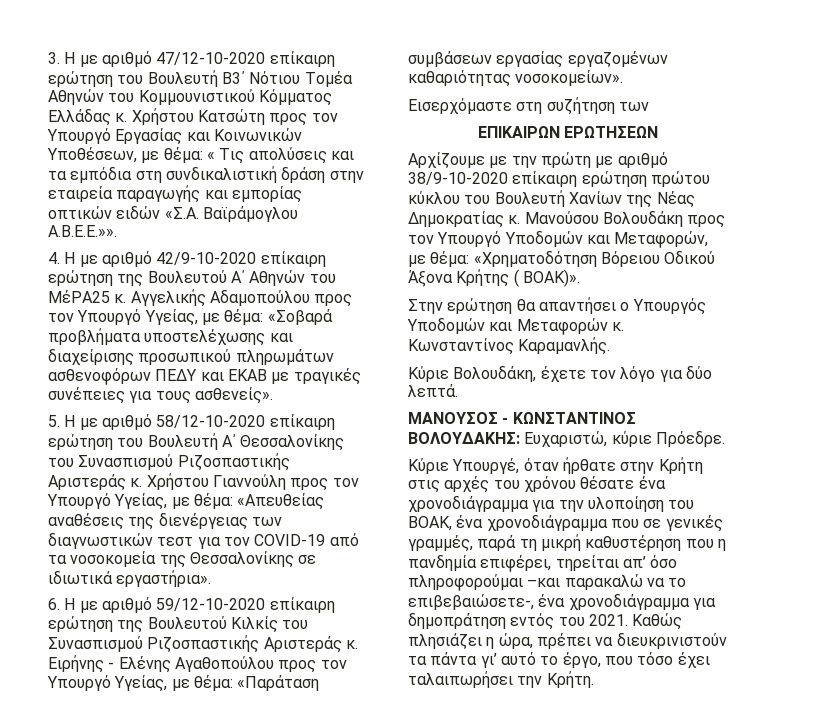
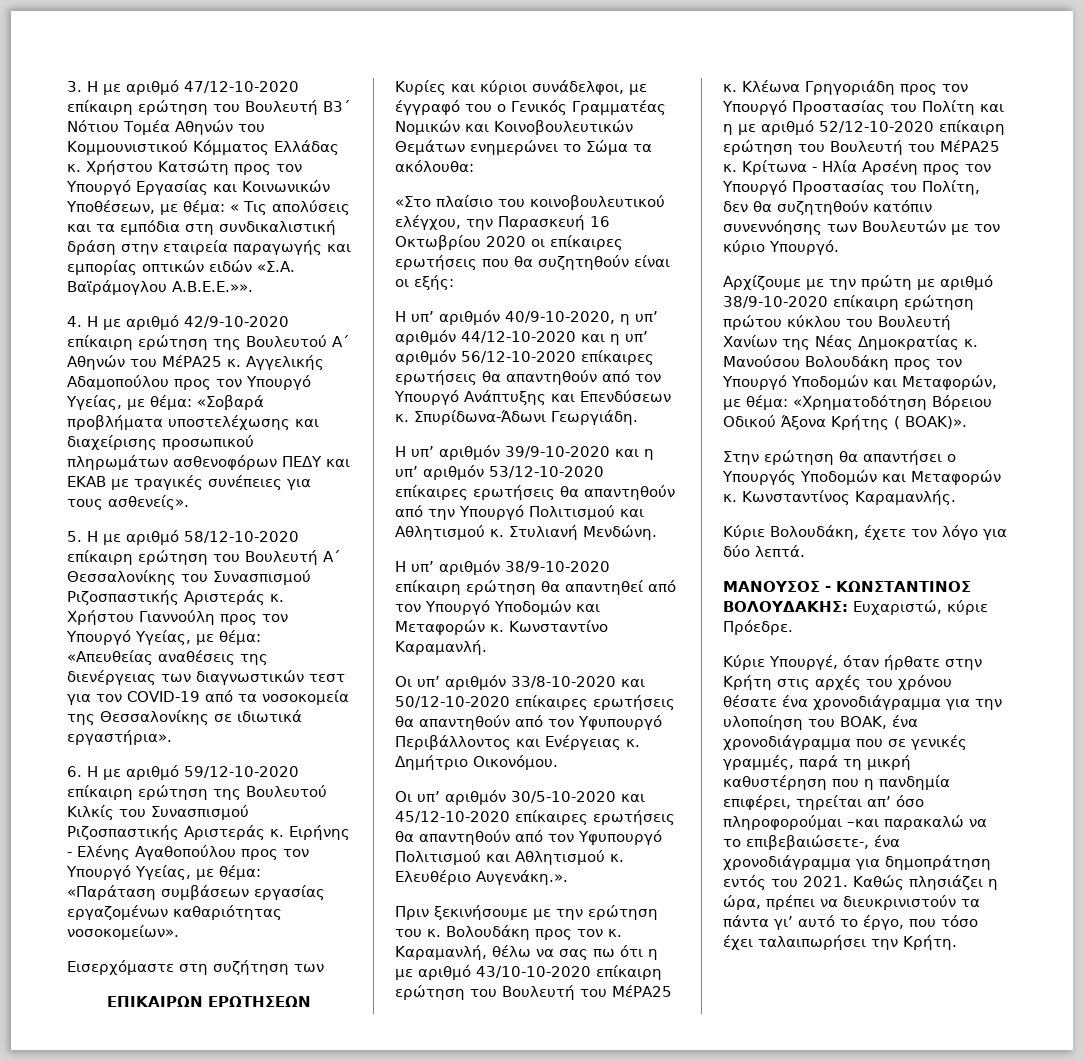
+ Κυρίες και κύριοι συνάδελφοι, με έγγραφό του ο Γενικός Γραμματέας Νομικών και Κοινοβουλευτικών Θεμάτων ενημερώνει το Σώμα τα ακόλουθα:
+ «Στο πλαίσιο του κοινοβουλευτικού ελέγχου, την Παρασκευή 16 Οκτωβρίου 2020 οι επίκαιρες ερωτήσεις που θα συζητηθούν είναι οι εξής:
+ Η υπ’ αριθμόν 40/9-10-2020, η υπ’ αριθμόν 44/12-10-2020 και η υπ’ αριθμόν 56/12-10-2020 επίκαιρες ερωτήσεις θα απαντηθούν από τον Υπουργό Ανάπτυξης και Επενδύσεων κ. Σπυρίδωνα-Άδωνι Γεωργιάδη.
+ Η υπ’ αριθμόν 39/9-10-2020 και η υπ’ αριθμόν 53/12-10-2020 επίκαιρες ερωτήσεις θα απαντηθούν από την Υπουργό Πολιτισμού και Αθλητισμού κ. Στυλιανή Μενδώνη.
+ Η υπ’ αριθμόν 38/9-10-2020 επίκαιρη ερώτηση θα απαντηθεί από τον Υπουργό Υποδομών και Μεταφορών κ. Κωνσταντίνο Καραμανλή.
+ Οι υπ’ αριθμόν 33/8-10-2020 και 50/12-10-2020 επίκαιρες ερωτήσεις θα απαντηθούν από τον Υφυπουργό Περιβάλλοντος και Ενέργειας κ. Δημήτριο Οικονόμου.
+ Οι υπ’ αριθμόν 30/5-10-2020 και 45/12-10-2020 επίκαιρες ερωτήσεις θα απαντηθούν από τον Υφυπουργό Πολιτισμού και Αθλητισμού κ. Ελευθέριο Αυγενάκη.».
+ Πριν ξεκινήσουμε με την ερώτηση του κ. Βολουδάκη προς τον κ. Καραμανλή, θέλω να σας πω ότι η με αριθμό 43/10-10-2020 επίκαιρη ερώτηση του Βουλευτή του ΜέΡΑ25 κ. Κλέωνα Γρηγοριάδη προς τον Υπουργό Προστασίας του Πολίτη και η με αριθμό 52/12-10-2020 επίκαιρη ερώτηση του Βουλευτή του ΜέΡΑ25 κ. Κρίτωνα - Ηλία Αρσένη προς τον Υπουργό Προστασίας του Πολίτη, δεν θα συζητηθούν κατόπιν συνεννόησης των Βουλευτών με τον κύριο Υπουργό.

